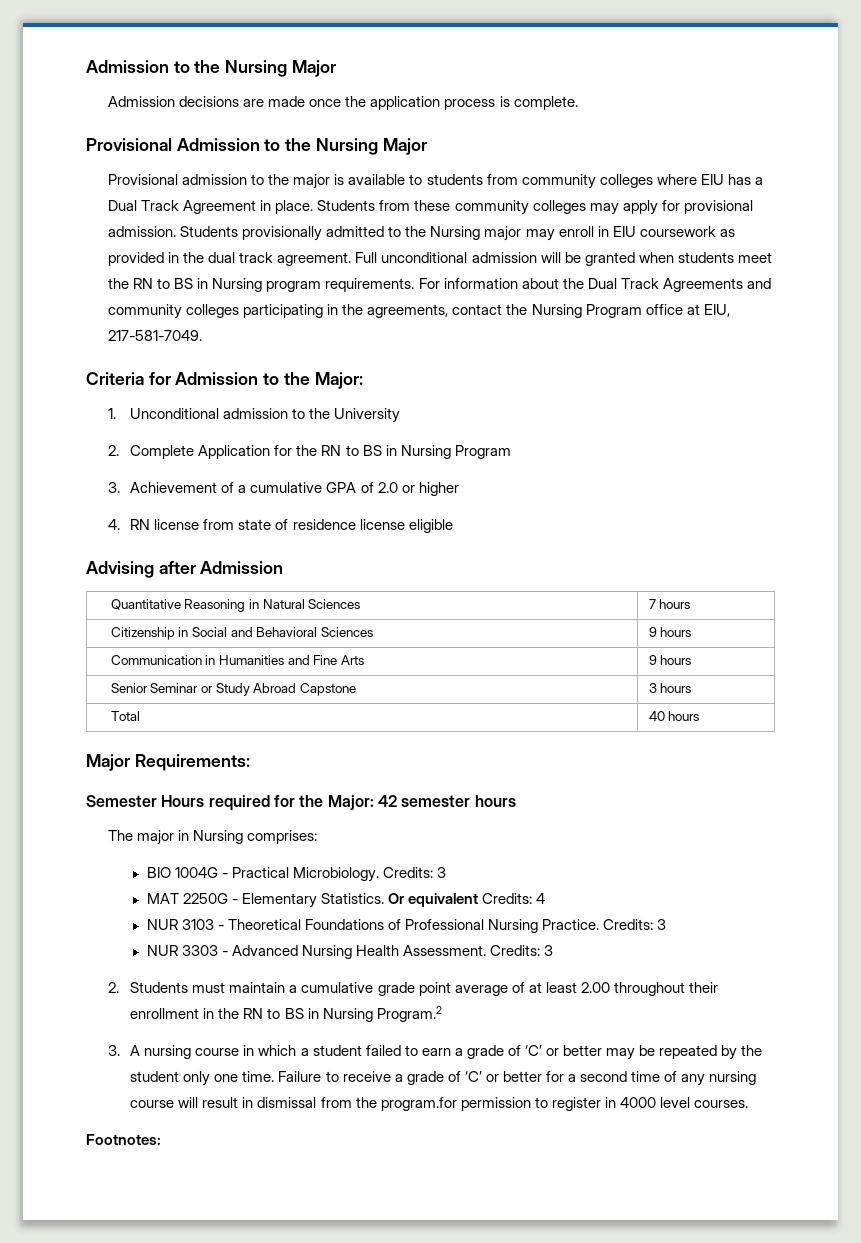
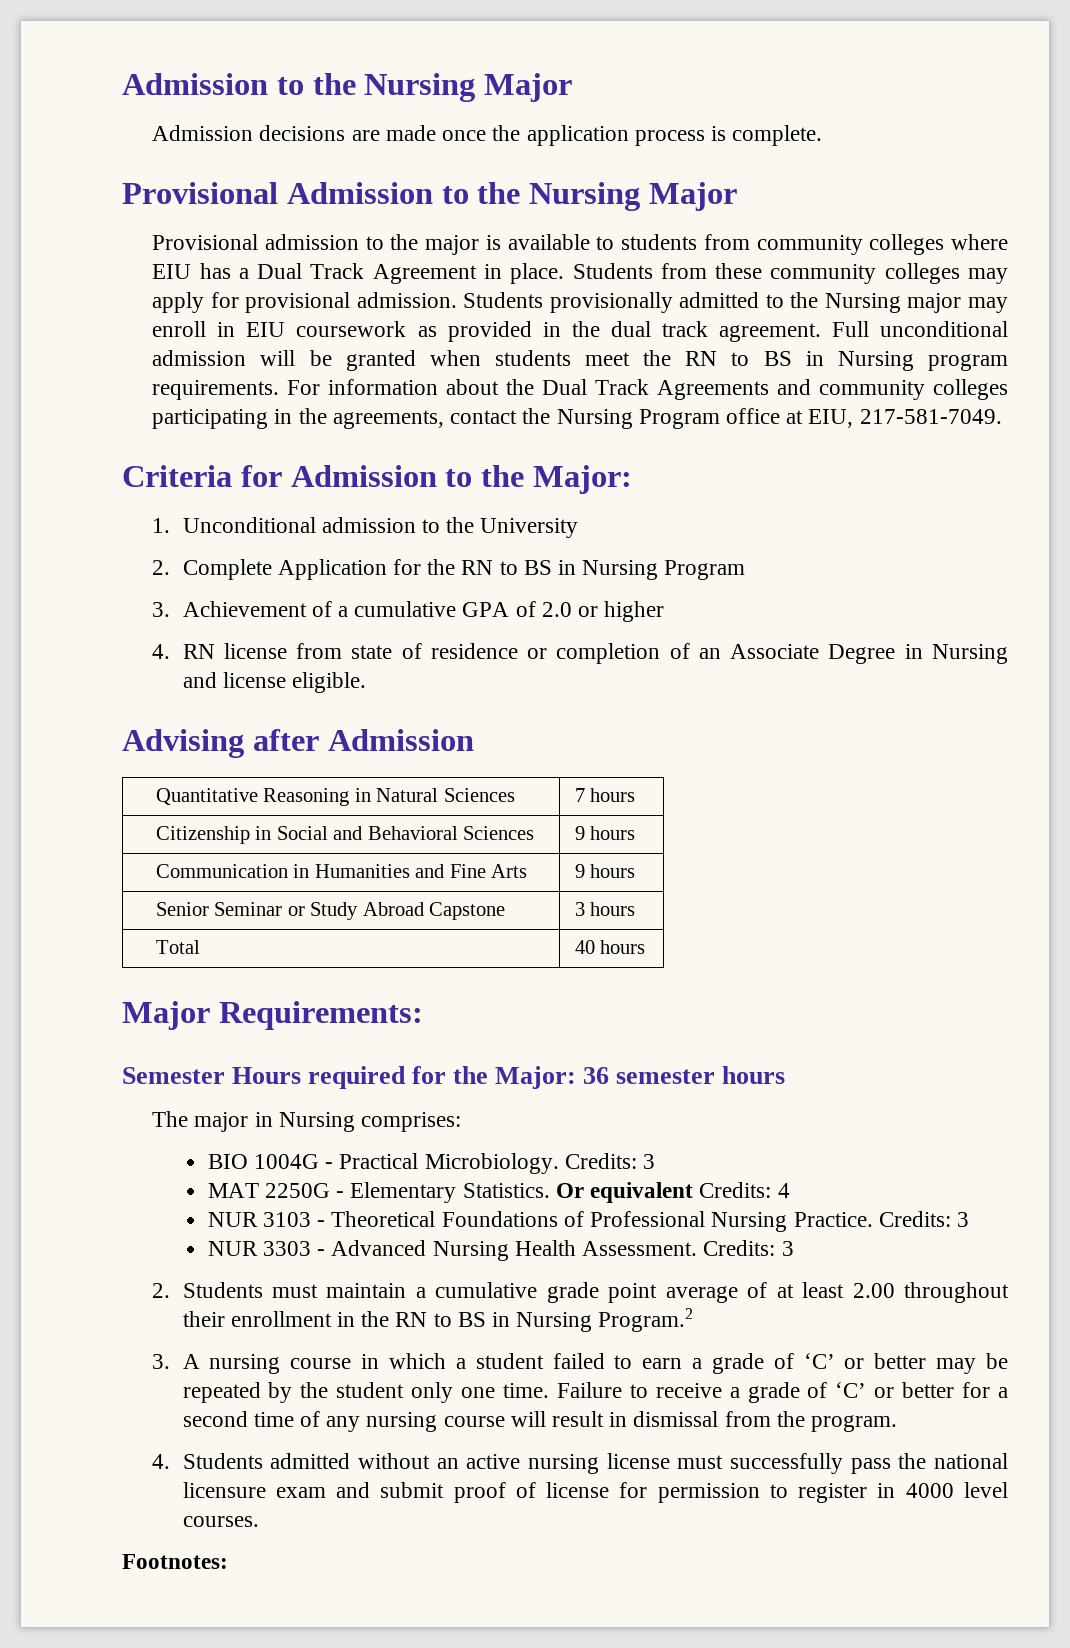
- 4. RN license from state of residence license eligible
+ 4. RN license from state of residence or completion of an Associate Degree in Nursing and license eligible.
- Semester Hours required for the Major: 42 semester hours
+ Semester Hours required for the Major: 36 semester hours
- Failure to receive a grade of ‘C’ or better for a second time of any nursing course will result in dismissal from the program.for permission to register in 4000 level courses.
+ Failure to receive a grade of ‘C’ or better for a second time of any nursing course will result in dismissal from the program.
+ 4. Students admitted without an active nursing license must successfully pass the national licensure exam and submit proof of license for permission to register in 4000 level courses.

